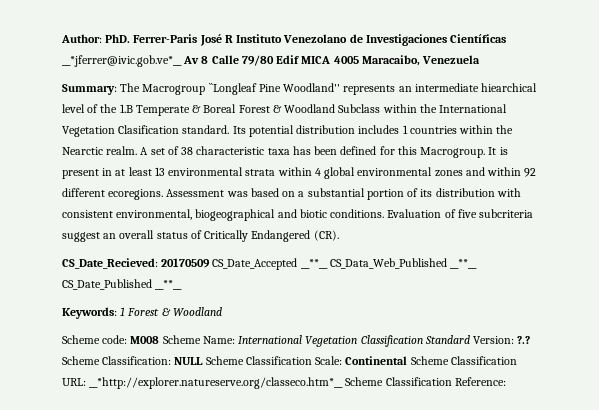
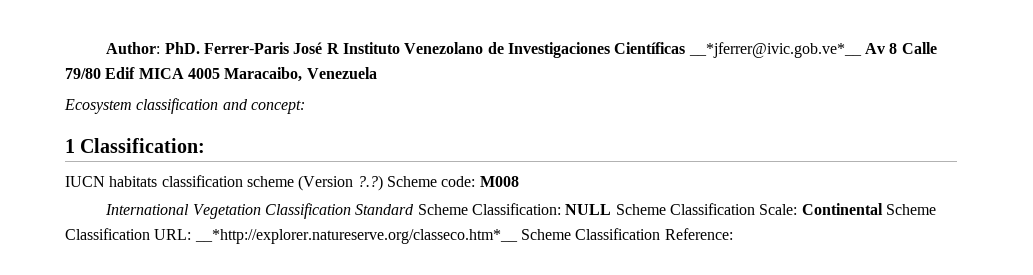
- Summary: The Macrogroup ``Longleaf Pine Woodland'' represents an intermediate hiearchical level of the 1.B Temperate & Boreal Forest & Woodland Subclass within the International Vegetation Clasification standard. Its potential distribution includes 1 countries within the Nearctic realm. A set of 38 characteristic taxa has been defined for this Macrogroup. It is present in at least 13 environmental strata within 4 global environmental zones and within 92 different ecoregions. Assessment was based on a substantial portion of its distribution with consistent environmental, biogeographical and biotic conditions. Evaluation of five subcriteria suggest an overall status of Critically Endangered (CR).
- CS_Date_Recieved: 20170509 CS_Date_Accepted __**__ CS_Data_Web_Published __**__ CS_Date_Published __**__
- Keywords: 1 Forest & Woodland
- Scheme code: M008 Scheme Name: International Vegetation Classification Standard Version: ?.? Scheme Classification: NULL Scheme Classification Scale: Continental Scheme Classification URL: __*http://explorer.natureserve.org/classeco.htm*__ Scheme Classification Reference:
+ Ecosystem classification and concept:
+ 1 Classification:
+ IUCN habitats classification scheme (Version ?.?) Scheme code: M008
+ International Vegetation Classification Standard Scheme Classification: NULL Scheme Classification Scale: Continental Scheme Classification URL: __*http://explorer.natureserve.org/classeco.htm*__ Scheme Classification Reference:

